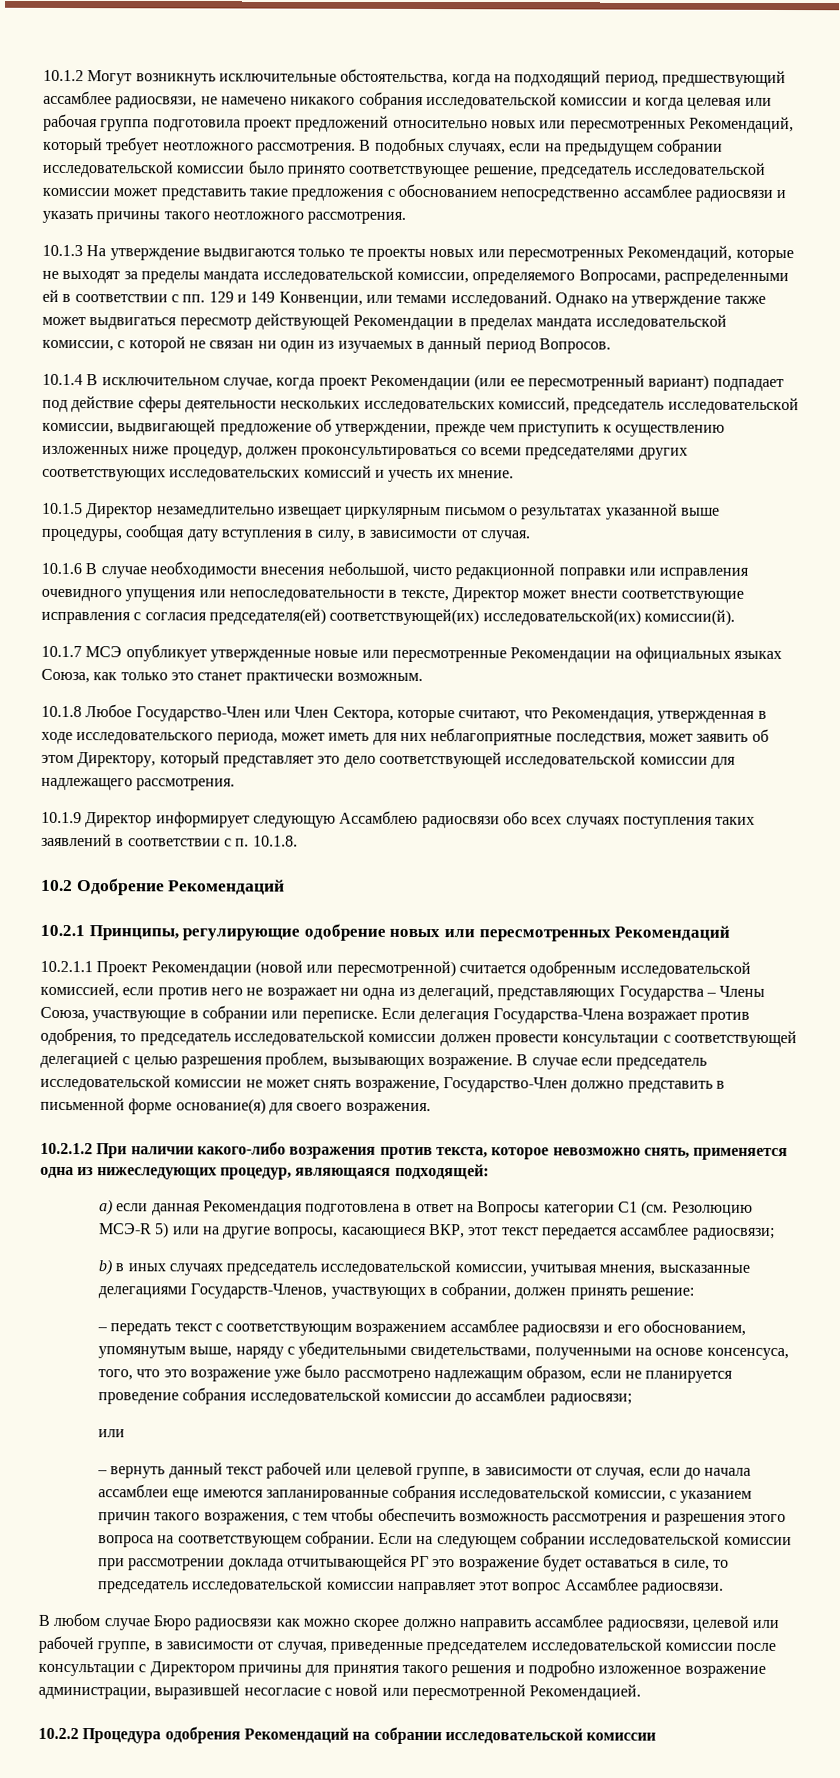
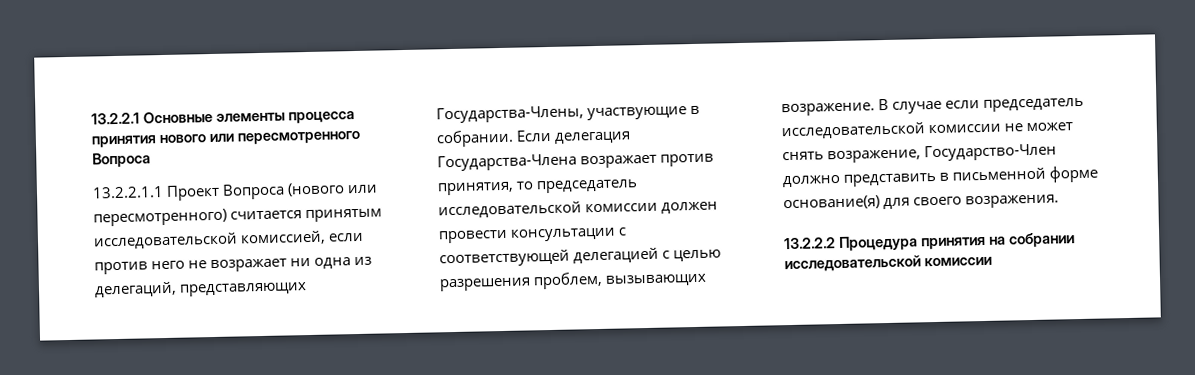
- 10.1.2 Могут возникнуть исключительные обстоятельства, когда на подходящий период, предшествующий ассамблее радиосвязи, не намечено никакого собрания исследовательской комиссии и когда целевая или рабочая группа подготовила проект предложений относительно новых или пересмотренных Рекомендаций, который требует неотложного рассмотрения. В подобных случаях, если на предыдущем собрании исследовательской комиссии было принято соответствующее решение, председатель исследовательской комиссии может представить такие предложения с обоснованием непосредственно ассамблее радиосвязи и указать причины такого неотложного рассмотрения.
- 10.1.3 На утверждение выдвигаются только те проекты новых или пересмотренных Рекомендаций, которые не выходят за пределы мандата исследовательской комиссии, определяемого Вопросами, распределенными ей в соответствии с пп. 129 и 149 Конвенции, или темами исследований. Однако на утверждение также может выдвигаться пересмотр действующей Рекомендации в пределах мандата исследовательской комиссии, с которой не связан ни один из изучаемых в данный период Вопросов.
- 10.1.4 В исключительном случае, когда проект Рекомендации (или ее пересмотренный вариант) подпадает под действие сферы деятельности нескольких исследовательских комиссий, председатель исследовательской комиссии, выдвигающей предложение об утверждении, прежде чем приступить к осуществлению изложенных ниже процедур, должен проконсультироваться со всеми председателями других соответствующих исследовательских комиссий и учесть их мнение.
- 10.1.5 Директор незамедлительно извещает циркулярным письмом о результатах указанной выше процедуры, сообщая дату вступления в силу, в зависимости от случая.
- 10.1.6 В случае необходимости внесения небольшой, чисто редакционной поправки или исправления очевидного упущения или непоследовательности в тексте, Директор может внести соответствующие исправления с согласия председателя(ей) соответствующей(их) исследовательской(их) комиссии(й).
- 10.1.7 МСЭ опубликует утвержденные новые или пересмотренные Рекомендации на официальных языках Союза, как только это станет практически возможным.
- 10.1.8 Любое Государство-Член или Член Сектора, которые считают, что Рекомендация, утвержденная в ходе исследовательского периода, может иметь для них неблагоприятные последствия, может заявить об этом Директору, который представляет это дело соответствующей исследовательской комиссии для надлежащего рассмотрения.
- 10.1.9 Директор информирует следующую Ассамблею радиосвязи обо всех случаях поступления таких заявлений в соответствии с п. 10.1.8.
- 10.2 Одобрение Рекомендаций
- 10.2.1 Принципы, регулирующие одобрение новых или пересмотренных Рекомендаций
- 10.2.1.1 Проект Рекомендации (новой или пересмотренной) считается одобренным исследовательской комиссией, если против него не возражает ни одна из делегаций, представляющих Государства – Члены Союза, участвующие в собрании или переписке.
+ 13.2.2.1 Основные элементы процесса принятия нового или пересмотренного Вопроса
+ 13.2.2.1.1 Проект Вопроса (нового или пересмотренного) считается принятым исследовательской комиссией, если против него не возражает ни одна из делегаций, представляющих Государства-Члены, участвующие в собрании.
- Если делегация Государства-Члена возражает против одобрения, то председатель исследовательской комиссии должен провести консультации с соответствующей делегацией с целью разрешения проблем, вызывающих возражение.
+ Если делегация Государства-Члена возражает против принятия, то председатель исследовательской комиссии должен провести консультации с соответствующей делегацией с целью разрешения проблем, вызывающих возражение.
- 10.2.1.2 При наличии какого-либо возражения против текста, которое невозможно снять, применяется одна из нижеследующих процедур, являющаяся подходящей:
- a) если данная Рекомендация подготовлена в ответ на Вопросы категории С1 (см. Резолюцию МСЭ-R 5) или на другие вопросы, касающиеся ВКР, этот текст передается ассамблее радиосвязи;
- b) в иных случаях председатель исследовательской комиссии, учитывая мнения, высказанные делегациями Государств-Членов, участвующих в собрании, должен принять решение:
- – передать текст с соответствующим возражением ассамблее радиосвязи и его обоснованием, упомянутым выше, наряду с убедительными свидетельствами, полученными на основе консенсуса, того, что это возражение уже было рассмотрено надлежащим образом, если не планируется проведение собрания исследовательской комиссии до ассамблеи радиосвязи;
- или
- – вернуть данный текст рабочей или целевой группе, в зависимости от случая, если до начала ассамблеи еще имеются запланированные собрания исследовательской комиссии, с указанием причин такого возражения, с тем чтобы обеспечить возможность рассмотрения и разрешения этого вопроса на соответствующем собрании. Если на следующем собрании исследовательской комиссии при рассмотрении доклада отчитывающейся РГ это возражение будет оставаться в силе, то председатель исследовательской комиссии направляет этот вопрос Ассамблее радиосвязи.
- В любом случае Бюро радиосвязи как можно скорее должно направить ассамблее радиосвязи, целевой или рабочей группе, в зависимости от случая, приведенные председателем исследовательской комиссии после консультации с Директором причины для принятия такого решения и подробно изложенное возражение администрации, выразившей несогласие с новой или пересмотренной Рекомендацией.
- 10.2.2 Процедура одобрения Рекомендаций на собрании исследовательской комиссии
+ 13.2.2.2 Процедура принятия на собрании исследовательской комиссии

